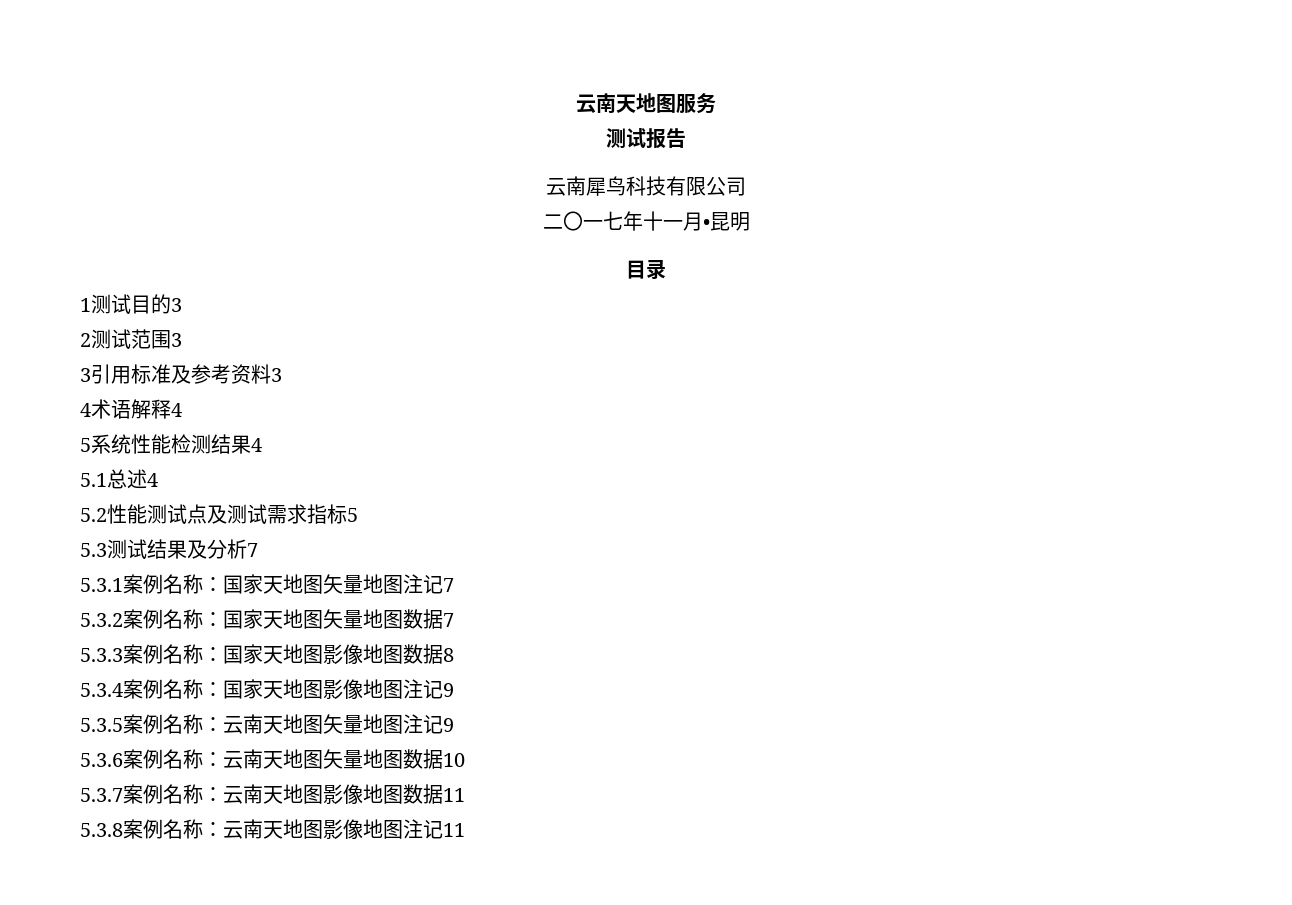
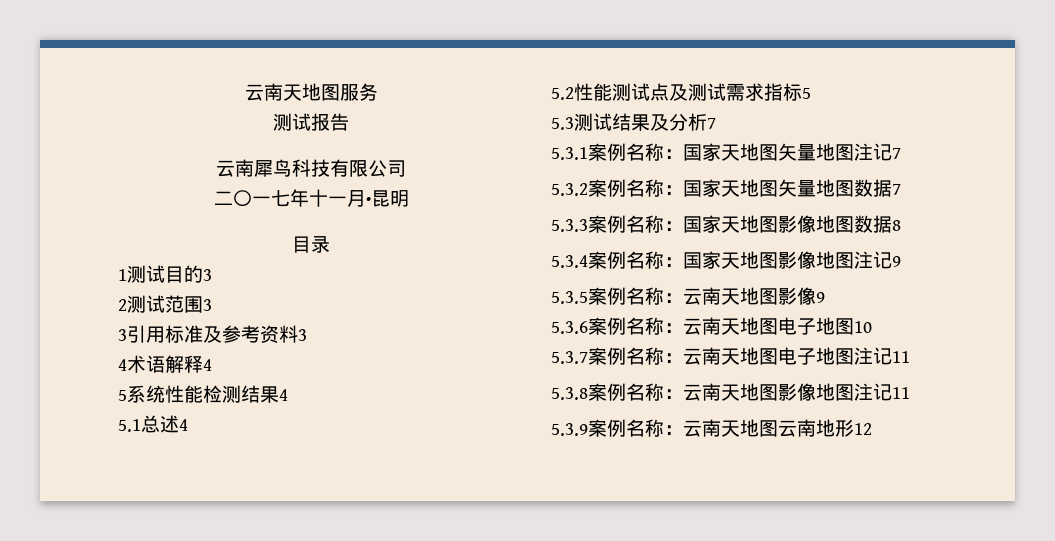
- 5.3.5案例名称：云南天地图矢量地图注记9
+ 5.3.5案例名称：云南天地图影像9
- 5.3.6案例名称：云南天地图矢量地图数据10
+ 5.3.6案例名称：云南天地图电子地图10
- 5.3.7案例名称：云南天地图影像地图数据11
+ 5.3.7案例名称：云南天地图电子地图注记11
+ 5.3.9案例名称：云南天地图云南地形12

